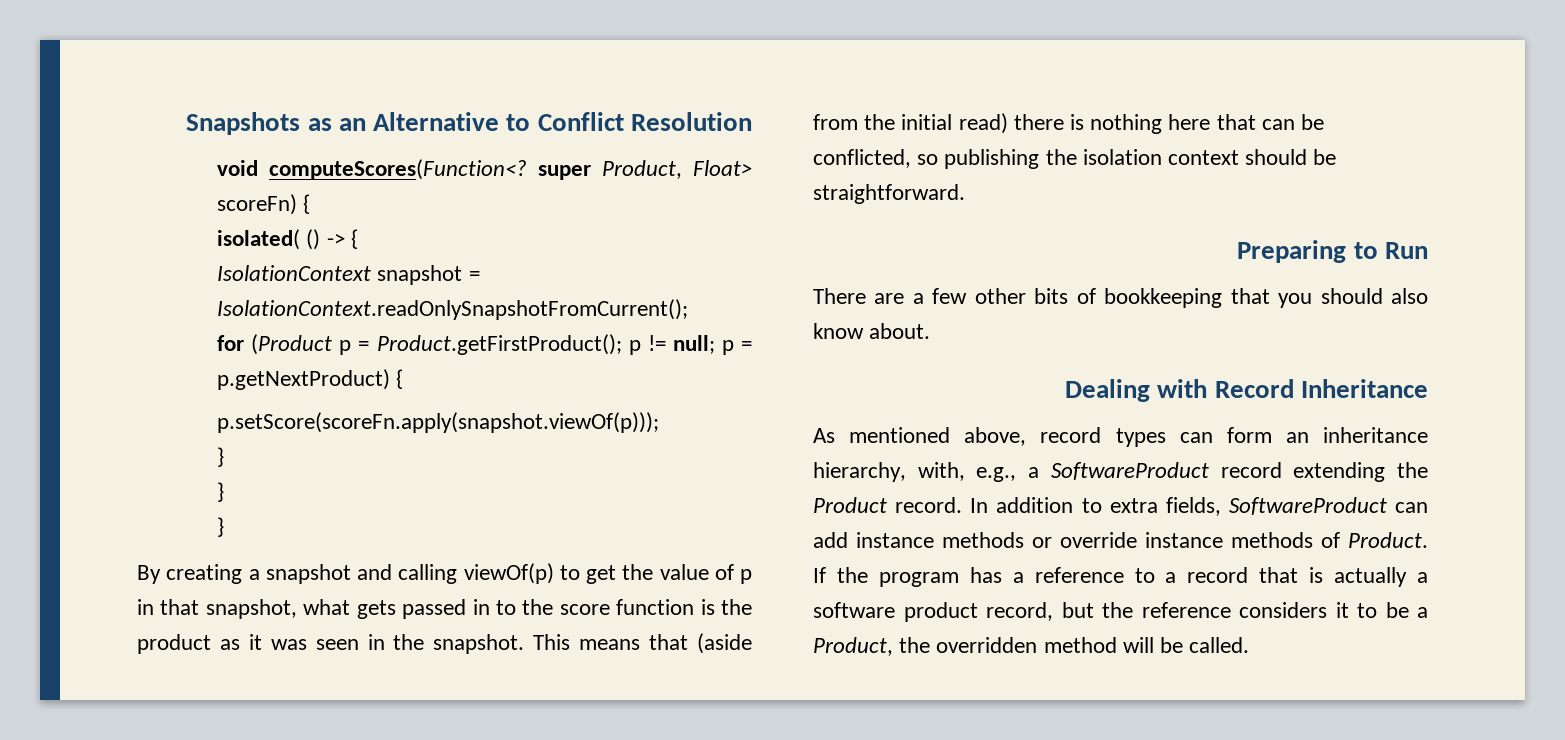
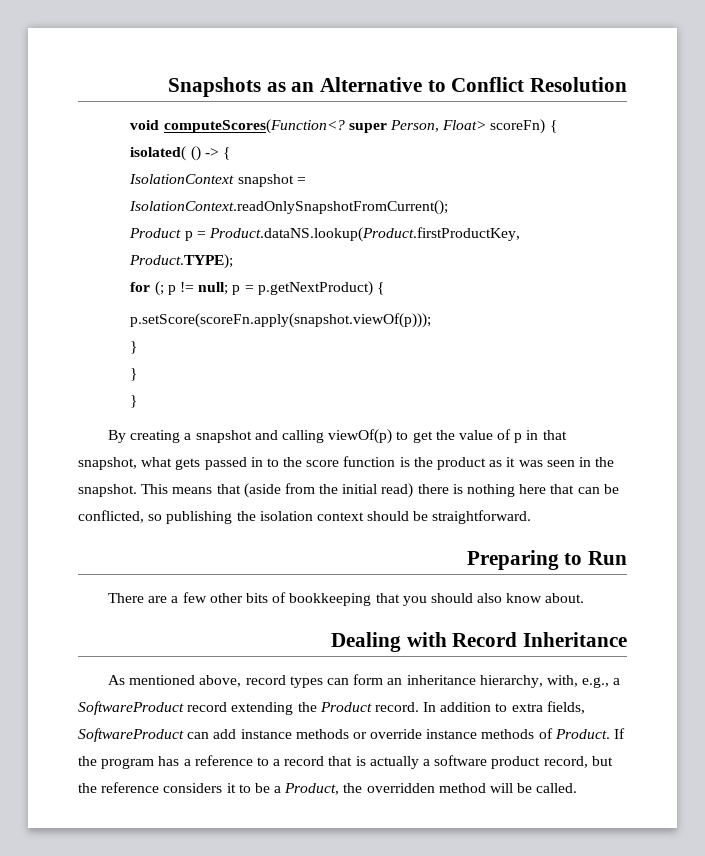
- void computeScores(Function<? super Product, Float> scoreFn) {
+ void computeScores(Function<? super Person, Float> scoreFn) {
- for (Product p = Product.getFirstProduct(); p != null; p = p.getNextProduct) {
+ Product p = Product.dataNS.lookup(Product.firstProductKey, Product.TYPE);
+ for (; p != null; p = p.getNextProduct) {

